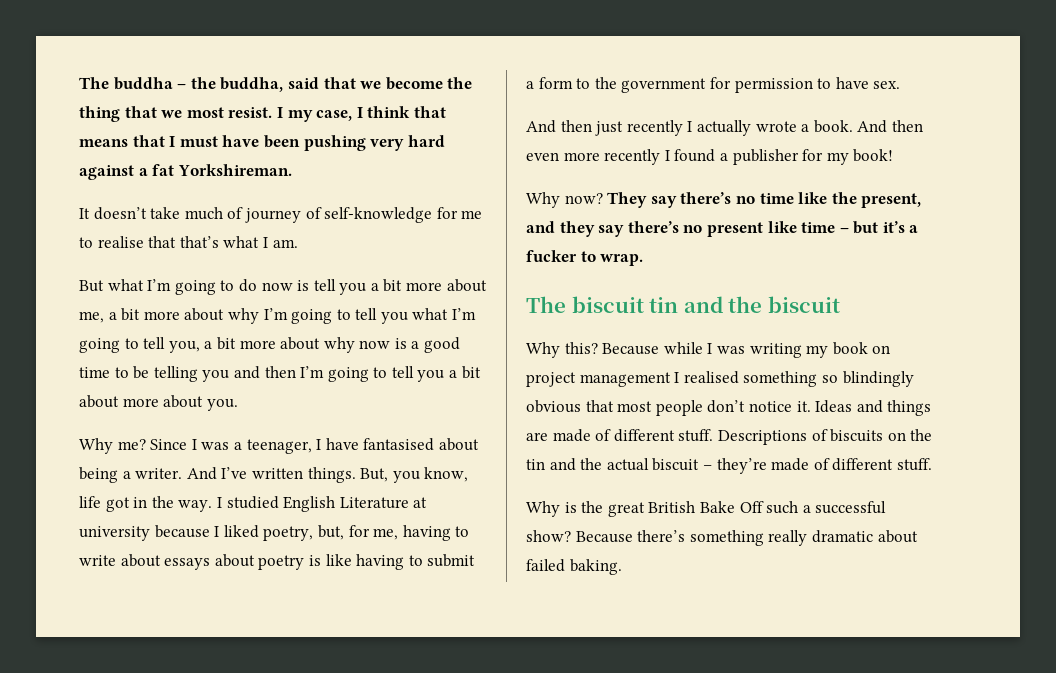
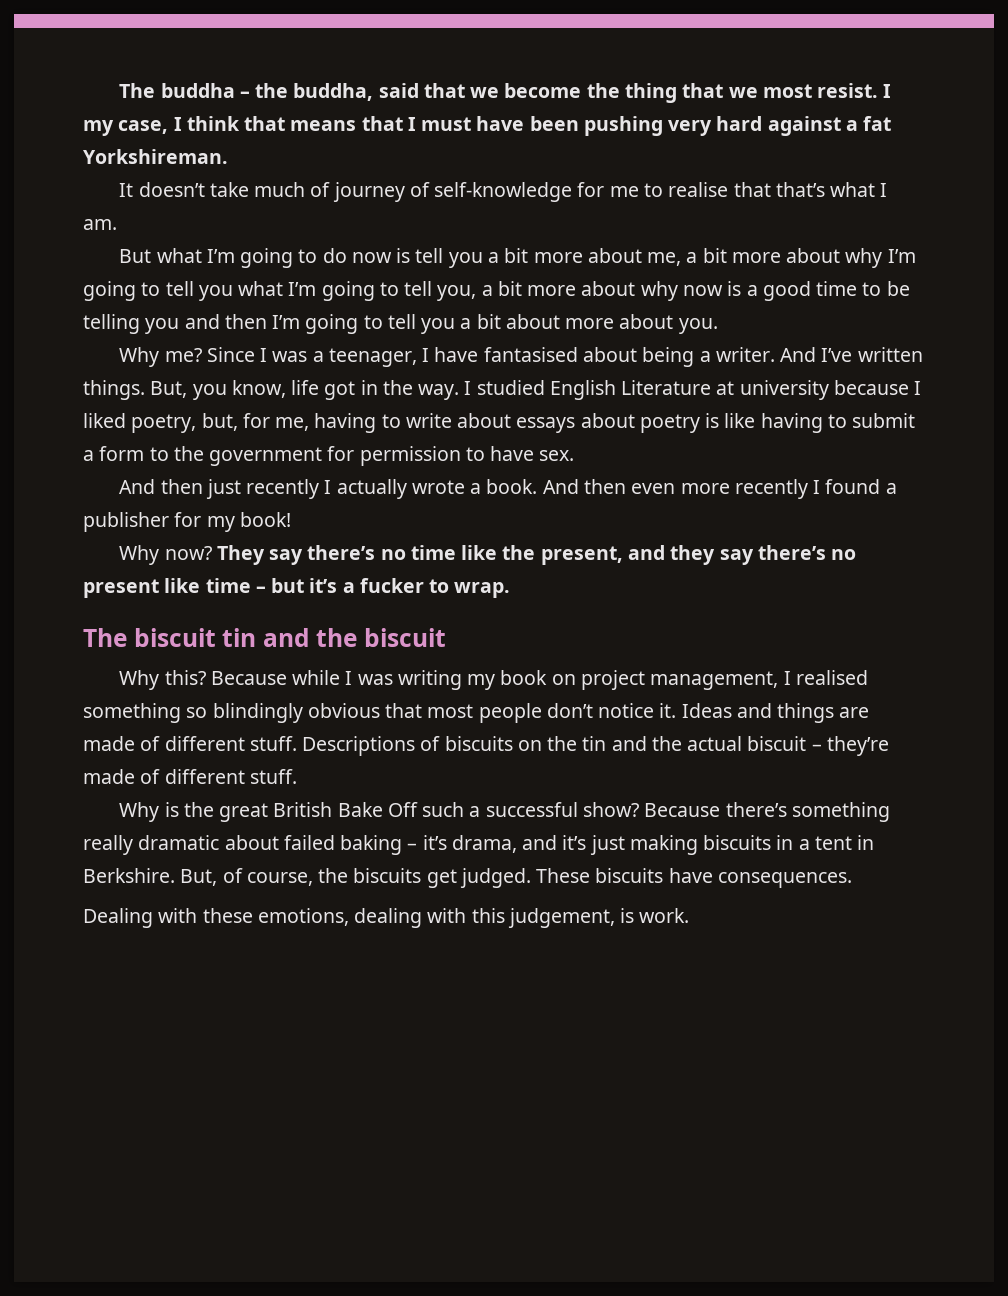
- Because while I was writing my book on project management I realised something so blindingly obvious that most people don’t notice it.
+ Because while I was writing my book on project management, I realised something so blindingly obvious that most people don’t notice it.
- Because there’s something really dramatic about failed baking.
+ Because there’s something really dramatic about failed baking – it’s drama, and it’s just making biscuits in a tent in Berkshire. But, of course, the biscuits get judged. These biscuits have consequences.
+ Dealing with these emotions, dealing with this judgement, is work.

